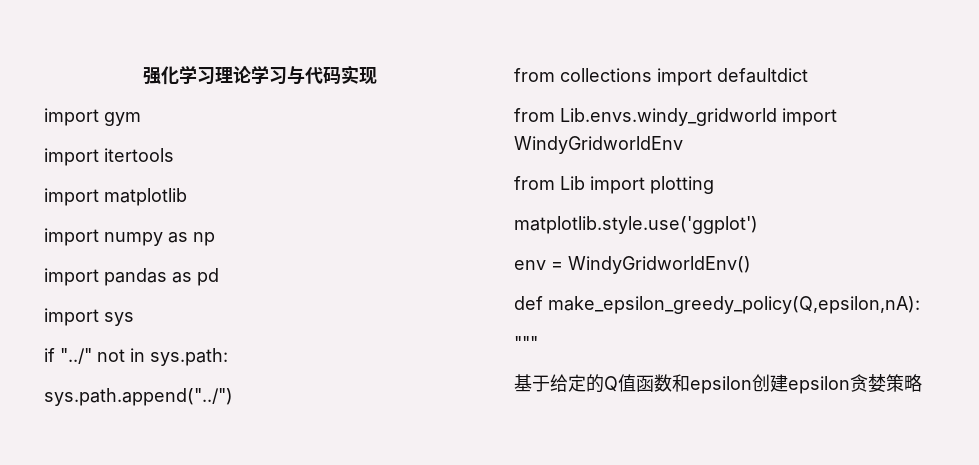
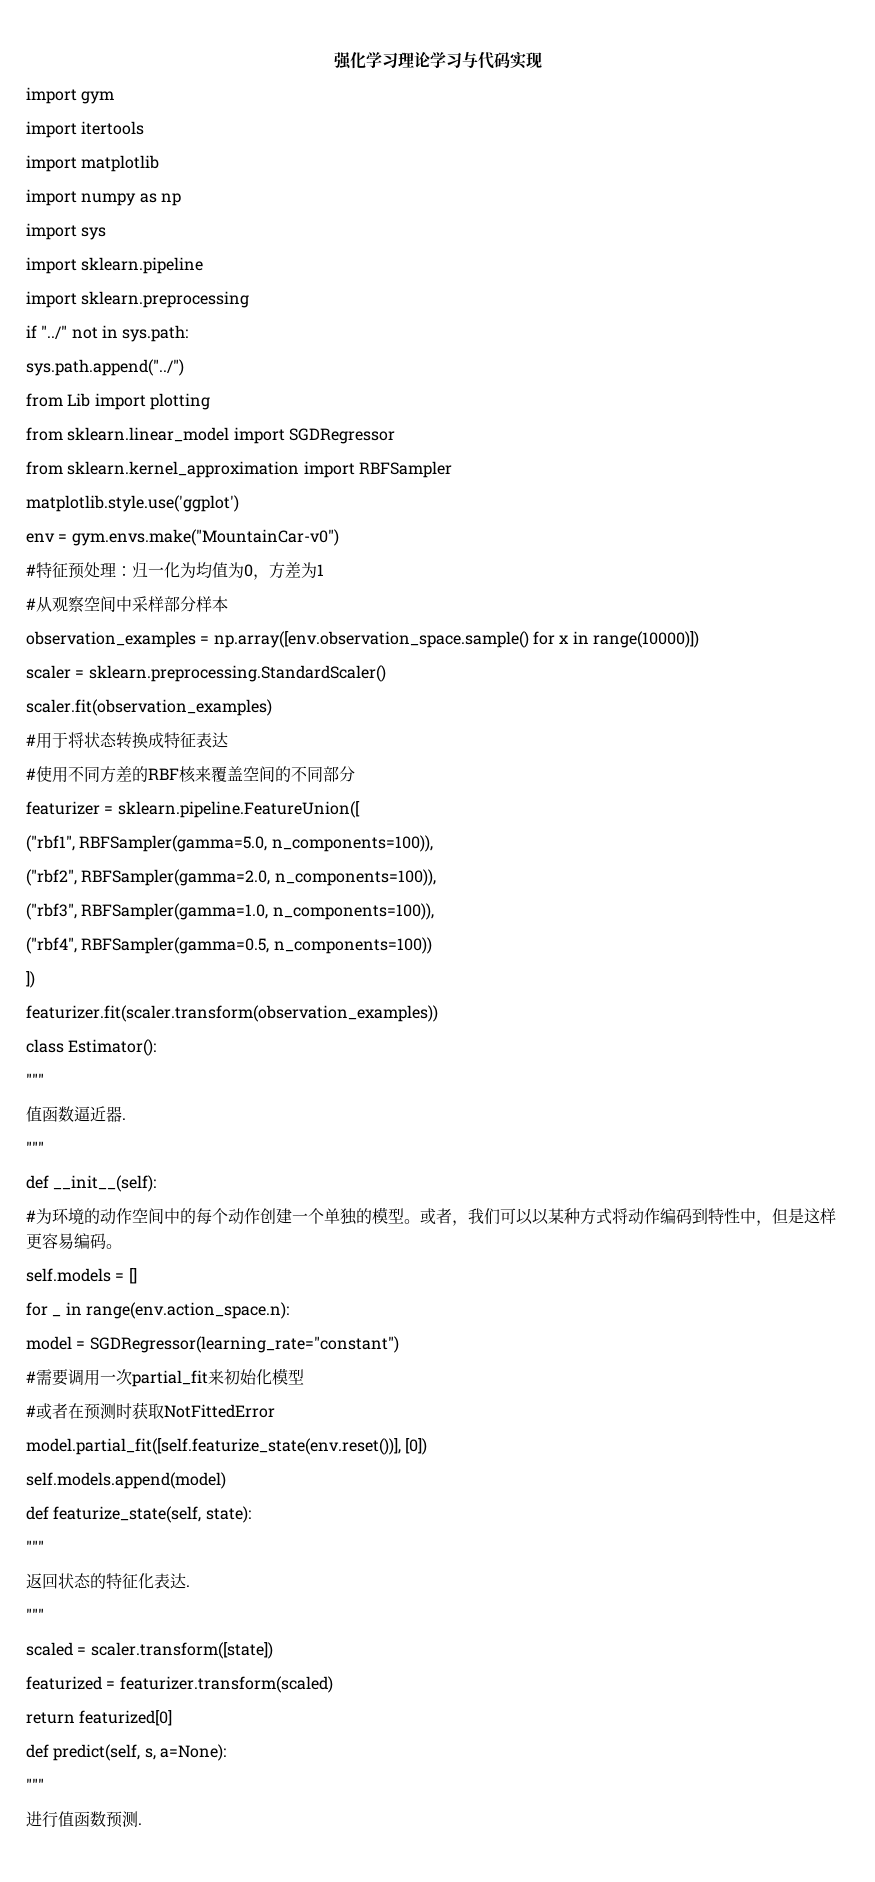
- import pandas as pd
  import sys
+ import sklearn.pipeline
+ import sklearn.preprocessing
- from collections import defaultdict
- from Lib.envs.windy_gridworld import WindyGridworldEnv
  from Lib import plotting
+ from sklearn.linear_model import SGDRegressor
+ from sklearn.kernel_approximation import RBFSampler
  matplotlib.style.use('ggplot')
- env = WindyGridworldEnv()
- def make_epsilon_greedy_policy(Q,epsilon,nA):
+ env = gym.envs.make("MountainCar-v0")
+ #特征预处理：归一化为均值为0，方差为1
+ #从观察空间中采样部分样本
+ observation_examples = np.array([env.observation_space.sample() for x in range(10000)])
+ scaler = sklearn.preprocessing.StandardScaler()
+ scaler.fit(observation_examples)
+ #用于将状态转换成特征表达
+ #使用不同方差的RBF核来覆盖空间的不同部分
+ featurizer = sklearn.pipeline.FeatureUnion([
+ ("rbf1", RBFSampler(gamma=5.0, n_components=100)),
+ ("rbf2", RBFSampler(gamma=2.0, n_components=100)),
+ ("rbf3", RBFSampler(gamma=1.0, n_components=100)),
+ ("rbf4", RBFSampler(gamma=0.5, n_components=100))
+ ])
+ featurizer.fit(scaler.transform(observation_examples))
+ class Estimator():
  """
- 基于给定的Q值函数和epsilon创建epsilon贪婪策略
+ 值函数逼近器.
+ """
+ def __init__(self):
+ #为环境的动作空间中的每个动作创建一个单独的模型。或者，我们可以以某种方式将动作编码到特性中，但是这样更容易编码。
+ self.models = []
+ for _ in range(env.action_space.n):
+ model = SGDRegressor(learning_rate="constant")
+ #需要调用一次partial_fit来初始化模型
+ #或者在预测时获取NotFittedError
+ model.partial_fit([self.featurize_state(env.reset())], [0])
+ self.models.append(model)
+ def featurize_state(self, state):
+ """
+ 返回状态的特征化表达.
+ """
+ scaled = scaler.transform([state])
+ featurized = featurizer.transform(scaled)
+ return featurized[0]
+ def predict(self, s, a=None):
+ """
+ 进行值函数预测.

